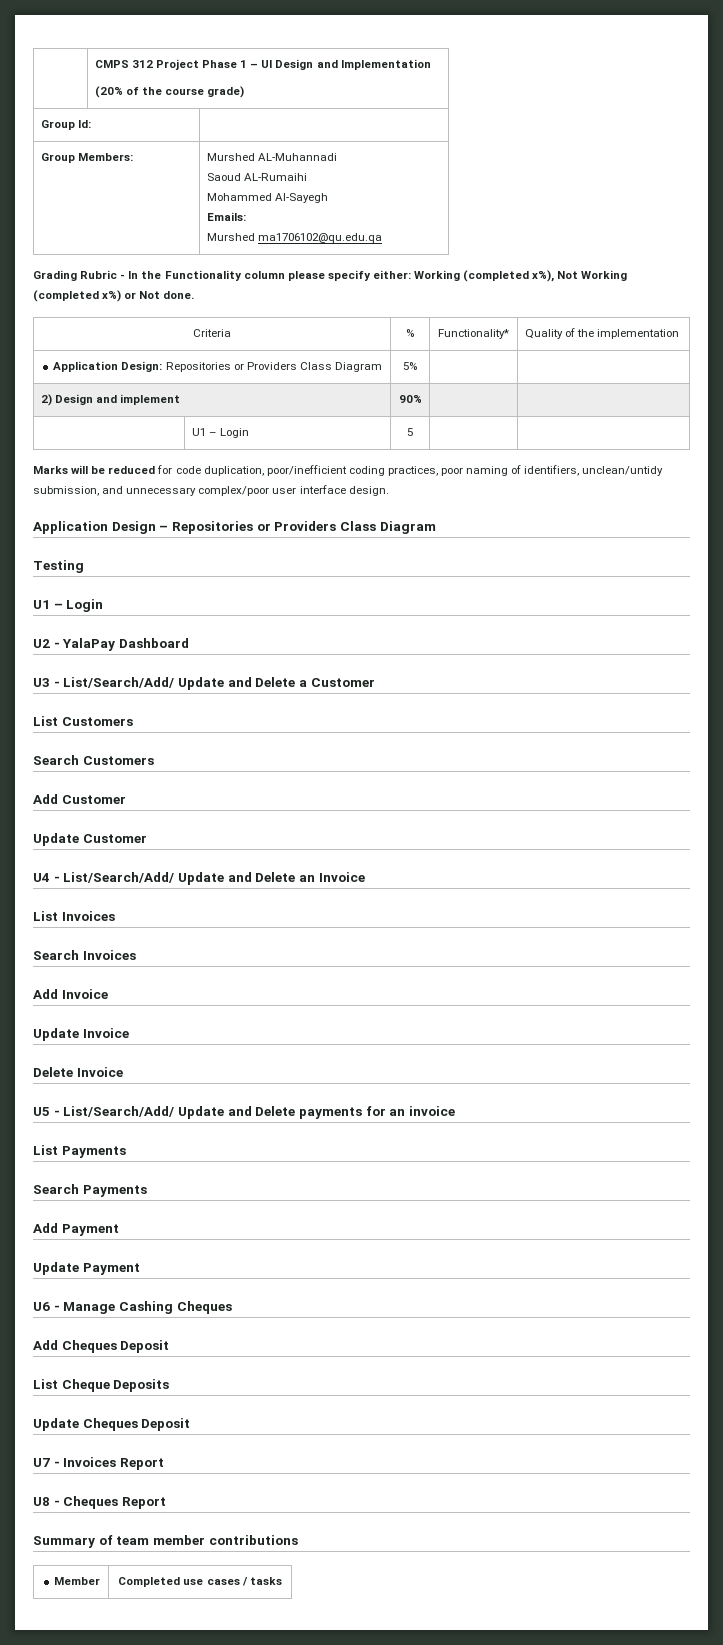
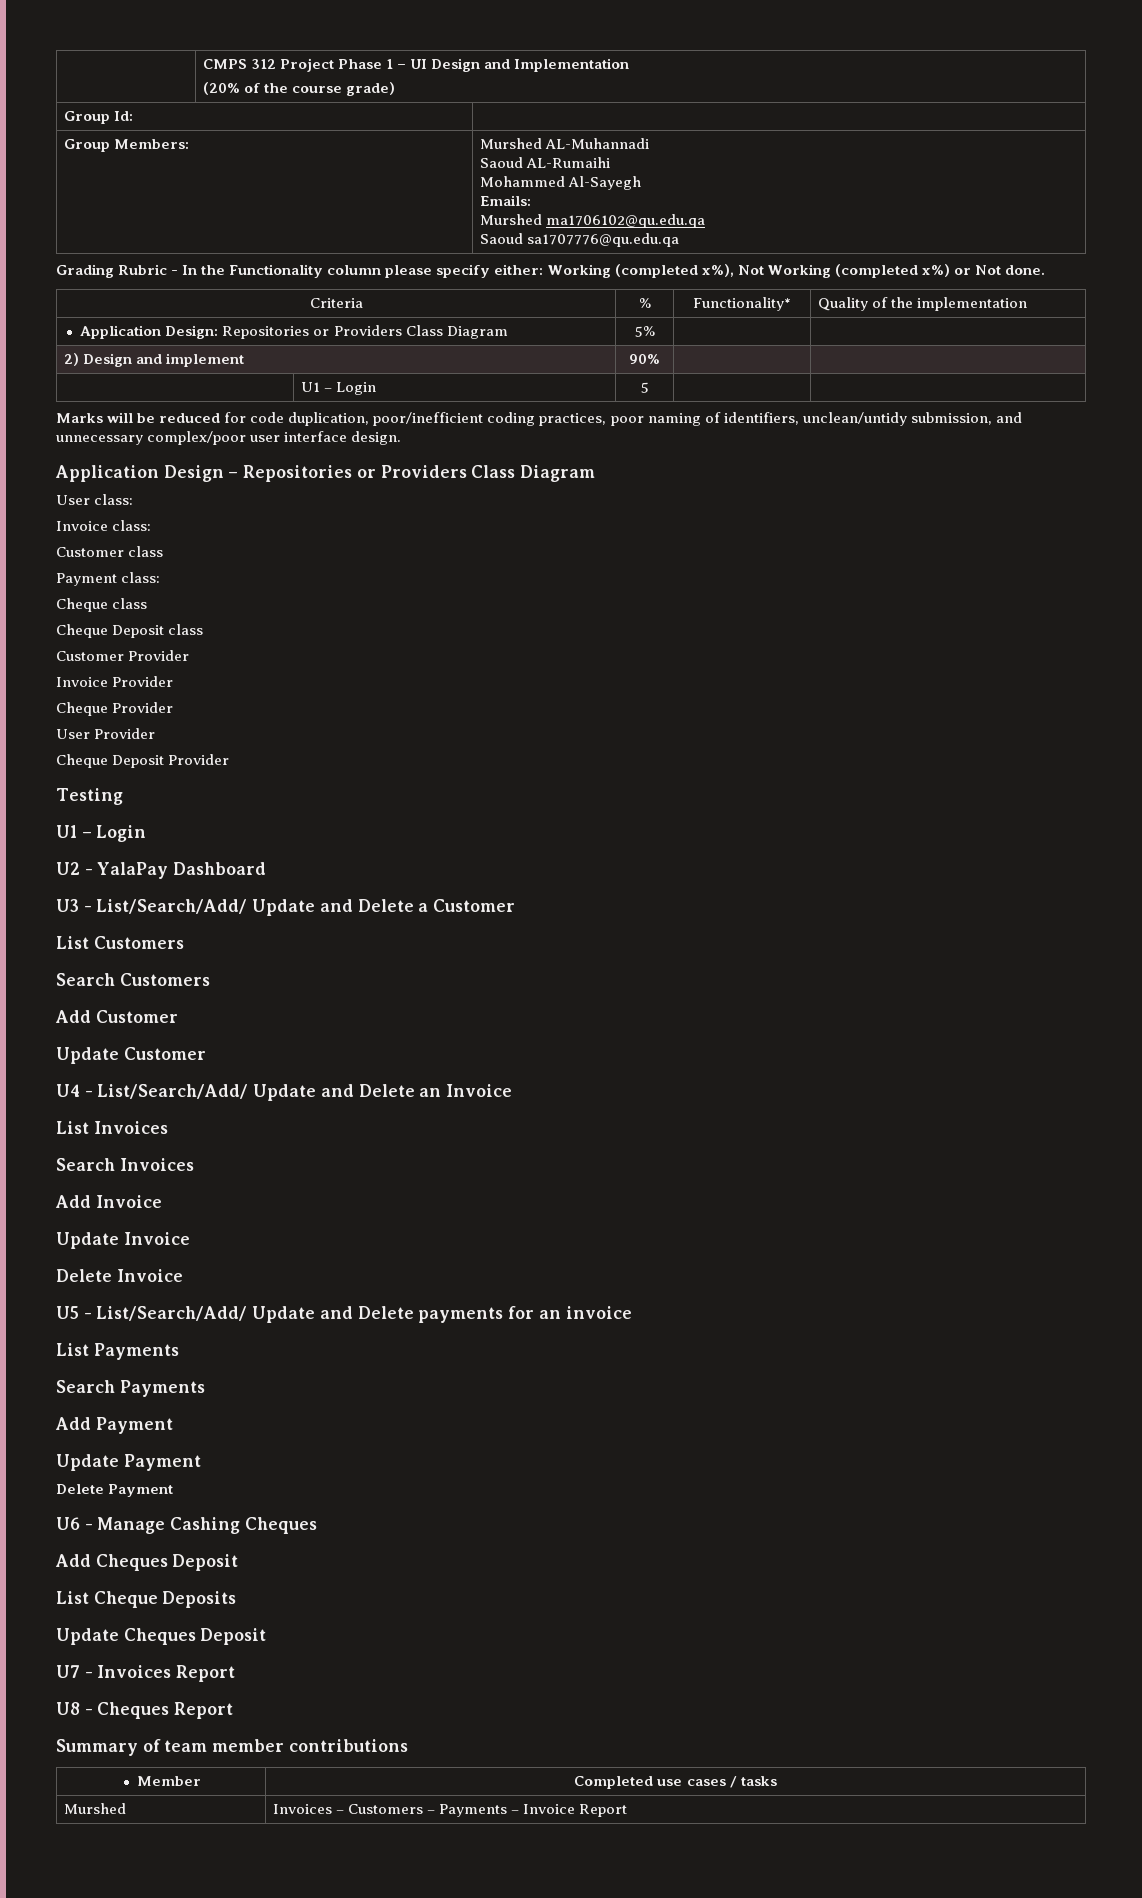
  Group Members: | Murshed AL-Muhannadi
  Saoud AL-Rumaihi
  Mohammed Al-Sayegh
  Emails:
  Murshed ma1706102@qu.edu.qa
+ Saoud sa1707776@qu.edu.qa
+ User class:
+ Invoice class:
+ Customer class
+ Payment class:
+ Cheque class
+ Cheque Deposit class
+ Customer Provider
+ Invoice Provider
+ Cheque Provider
+ User Provider
+ Cheque Deposit Provider
+ Delete Payment
+ Murshed | Invoices – Customers – Payments – Invoice Report

